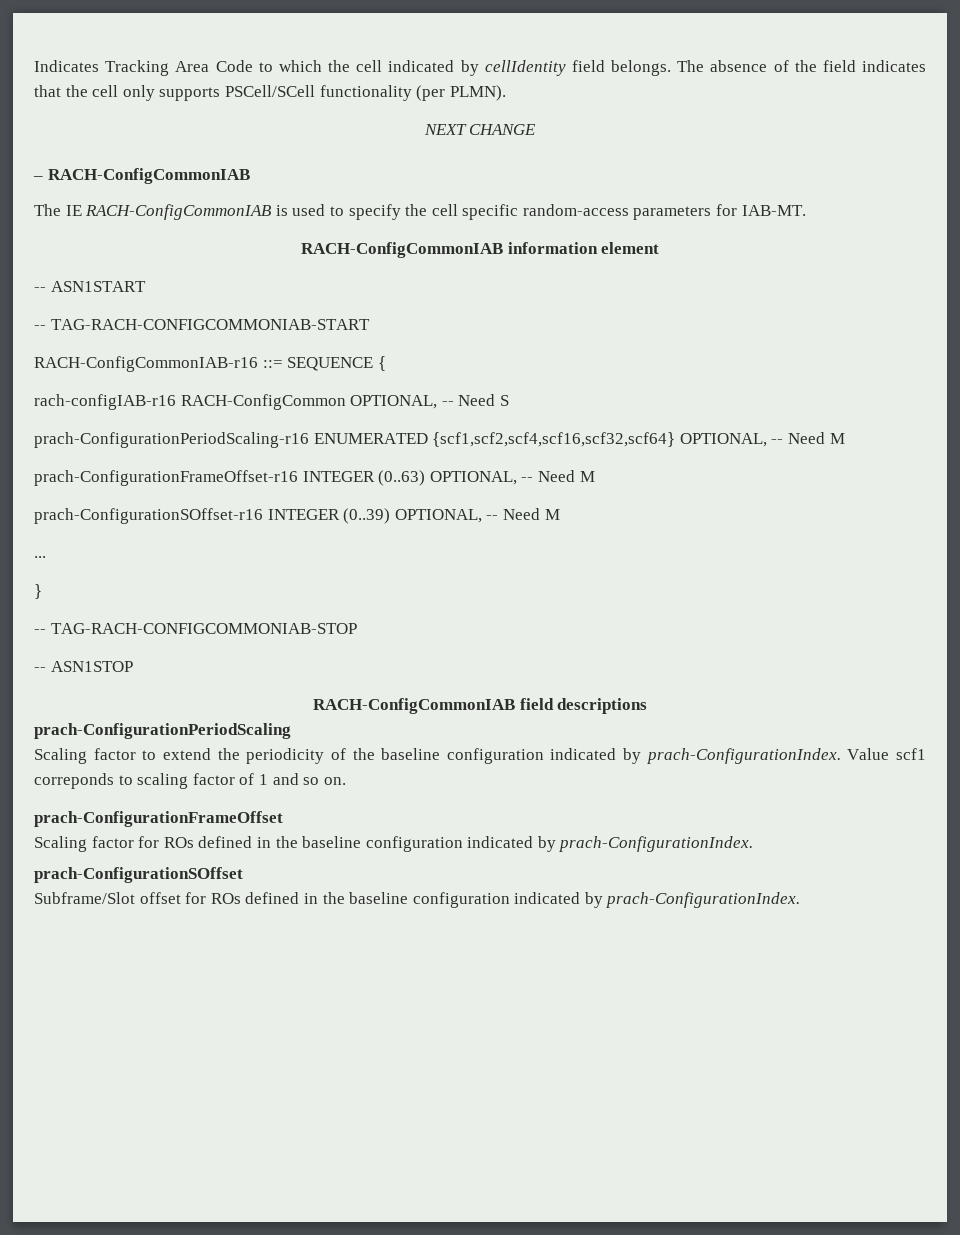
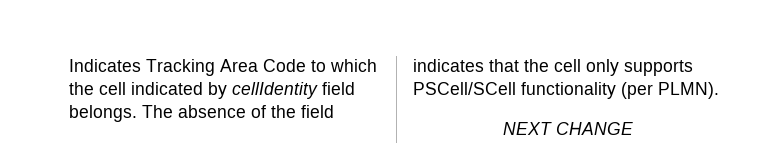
- – RACH-ConfigCommonIAB
- The IE RACH-ConfigCommonIAB is used to specify the cell specific random-access parameters for IAB-MT.
- RACH-ConfigCommonIAB information element
- -- ASN1START
- -- TAG-RACH-CONFIGCOMMONIAB-START
- RACH-ConfigCommonIAB-r16 ::= SEQUENCE {
- rach-configIAB-r16 RACH-ConfigCommon OPTIONAL, -- Need S
- prach-ConfigurationPeriodScaling-r16 ENUMERATED {scf1,scf2,scf4,scf16,scf32,scf64} OPTIONAL, -- Need M
- prach-ConfigurationFrameOffset-r16 INTEGER (0..63) OPTIONAL, -- Need M
- prach-ConfigurationSOffset-r16 INTEGER (0..39) OPTIONAL, -- Need M
- ...
- }
- -- TAG-RACH-CONFIGCOMMONIAB-STOP
- -- ASN1STOP
- RACH-ConfigCommonIAB field descriptions
- prach-ConfigurationPeriodScaling
- Scaling factor to extend the periodicity of the baseline configuration indicated by prach-ConfigurationIndex. Value scf1 correponds to scaling factor of 1 and so on.
- prach-ConfigurationFrameOffset
- Scaling factor for ROs defined in the baseline configuration indicated by prach-ConfigurationIndex.
- prach-ConfigurationSOffset
- Subframe/Slot offset for ROs defined in the baseline configuration indicated by prach-ConfigurationIndex.

